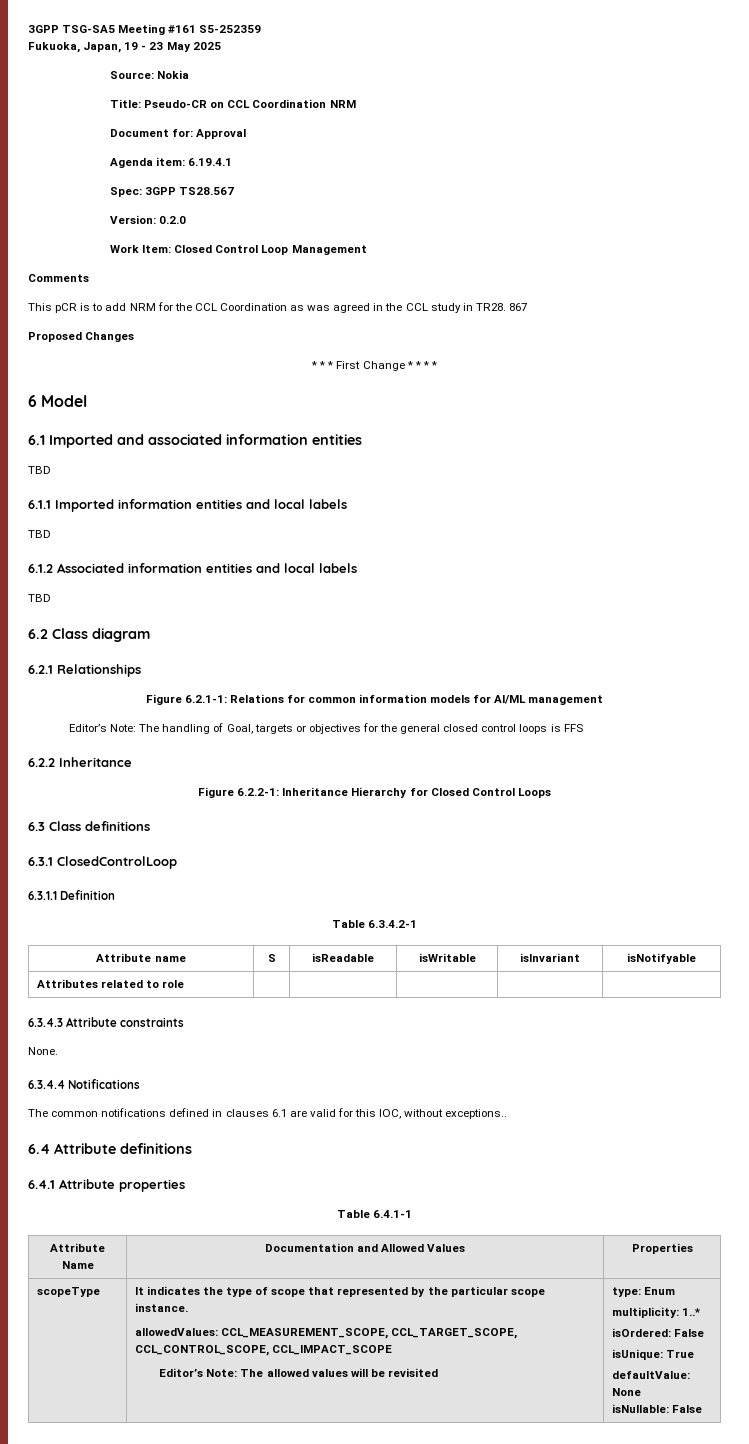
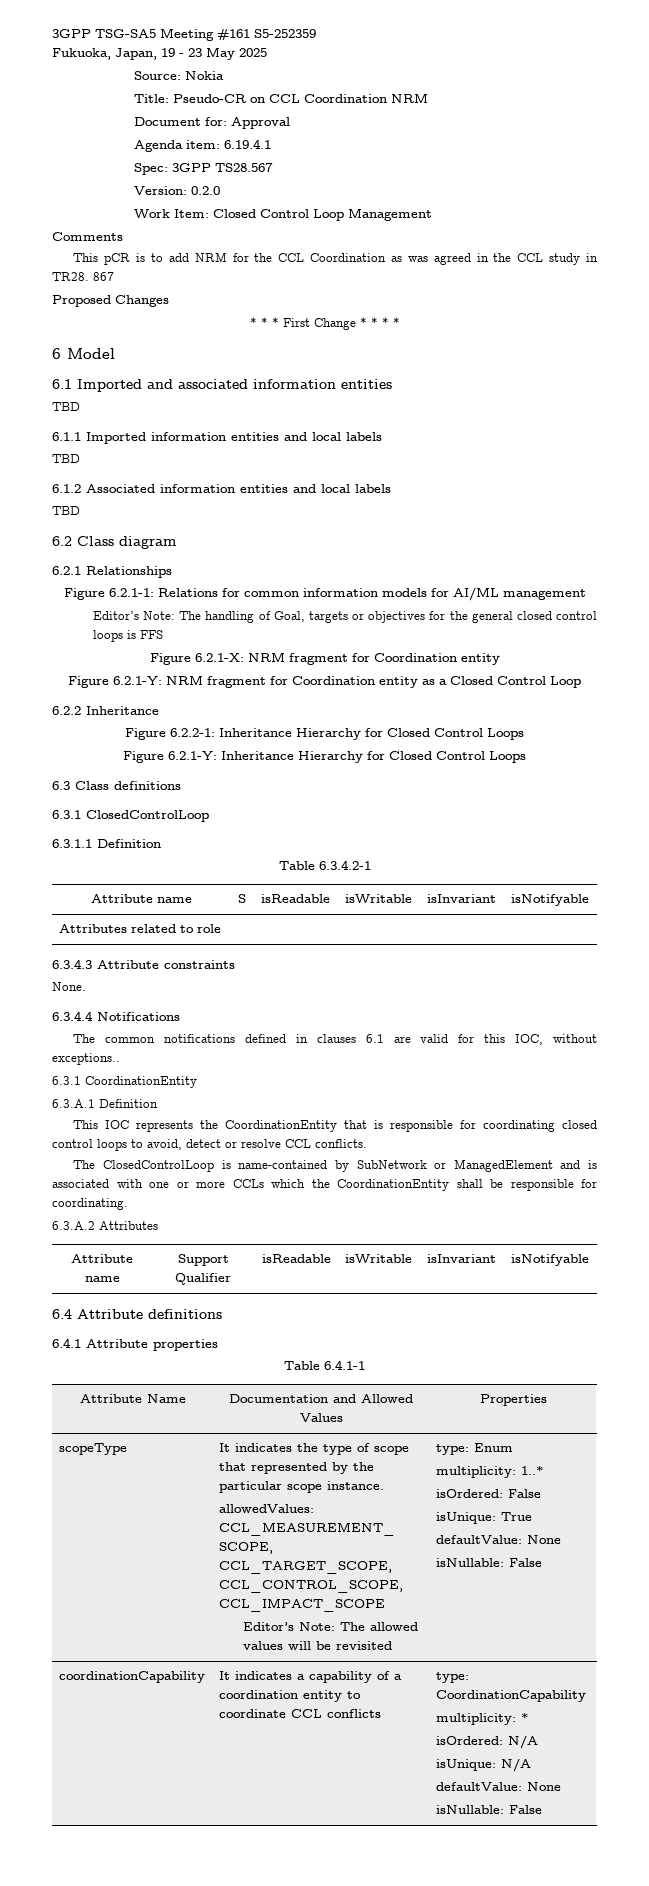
+ Figure 6.2.1-X: NRM fragment for Coordination entity
+ Figure 6.2.1-Y: NRM fragment for Coordination entity as a Closed Control Loop
+ Figure 6.2.1-Y: Inheritance Hierarchy for Closed Control Loops
+ 6.3.1 CoordinationEntity
+ 6.3.A.1 Definition
+ This IOC represents the CoordinationEntity that is responsible for coordinating closed control loops to avoid, detect or resolve CCL conflicts.
+ The ClosedControlLoop is name-contained by SubNetwork or ManagedElement and is associated with one or more CCLs which the CoordinationEntity shall be responsible for coordinating.
+ 6.3.A.2 Attributes
+ Attribute name | Support Qualifier | isReadable | isWritable | isInvariant | isNotifyable
+ coordinationCapability | It indicates a capability of a coordination entity to coordinate CCL conflicts | type: CoordinationCapability
+ multiplicity: *
+ isOrdered: N/A
+ isUnique: N/A
+ defaultValue: None
+ isNullable: False

